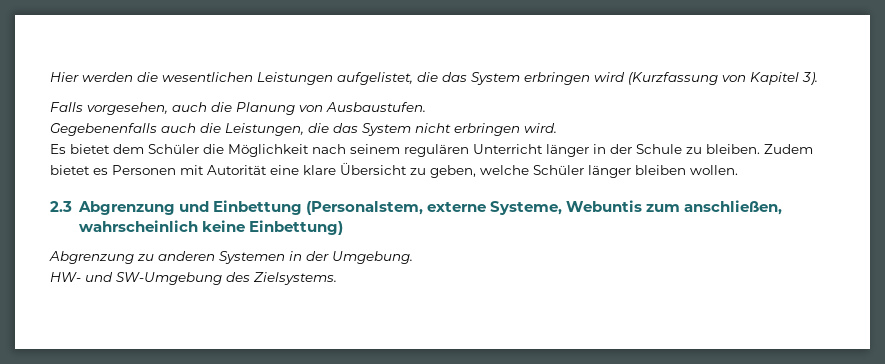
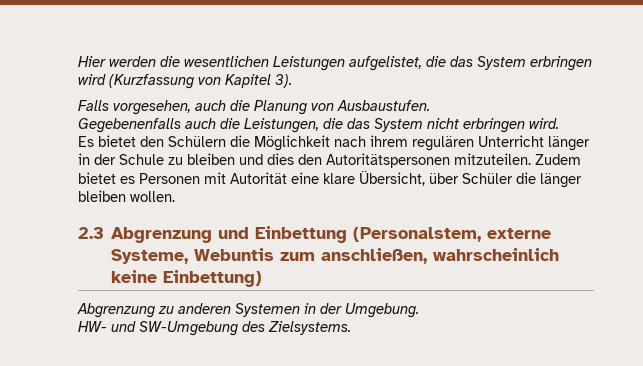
- Es bietet dem Schüler die Möglichkeit nach seinem regulären Unterricht länger in der Schule zu bleiben.
+ Es bietet den Schülern die Möglichkeit nach ihrem regulären Unterricht länger in der Schule zu bleiben und dies den Autoritätspersonen mitzuteilen.
- Zudem bietet es Personen mit Autorität eine klare Übersicht zu geben, welche Schüler länger bleiben wollen.
+ Zudem bietet es Personen mit Autorität eine klare Übersicht, über Schüler die länger bleiben wollen.

